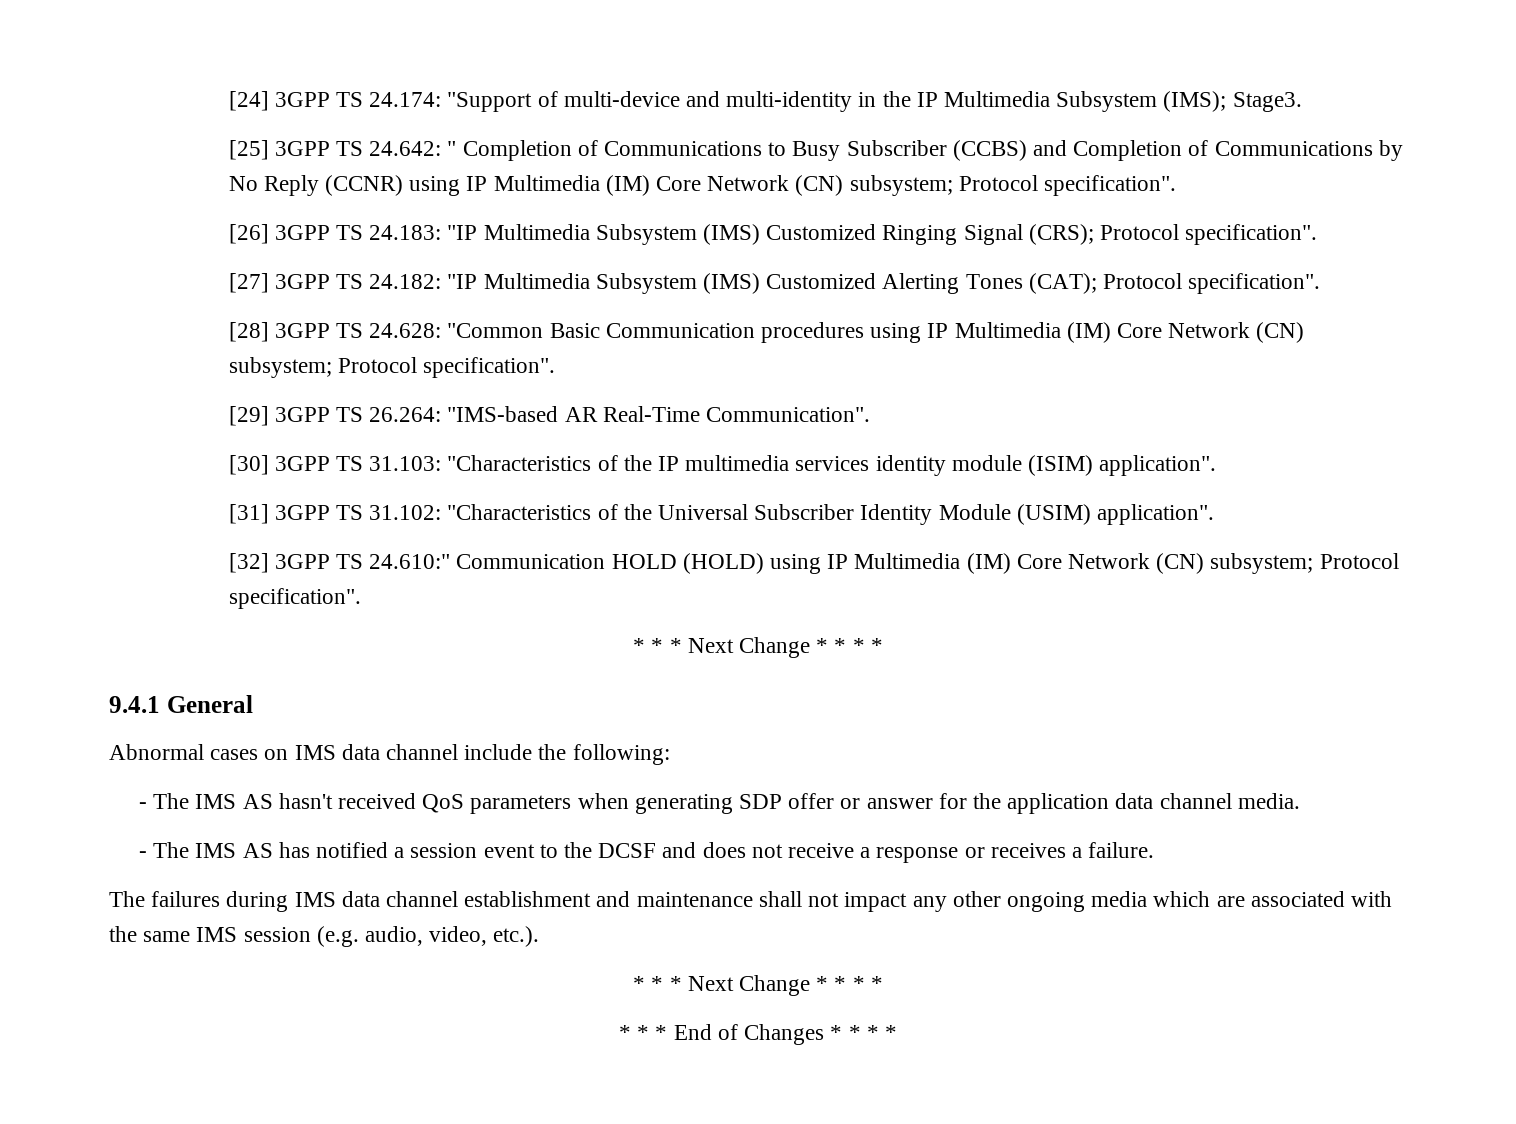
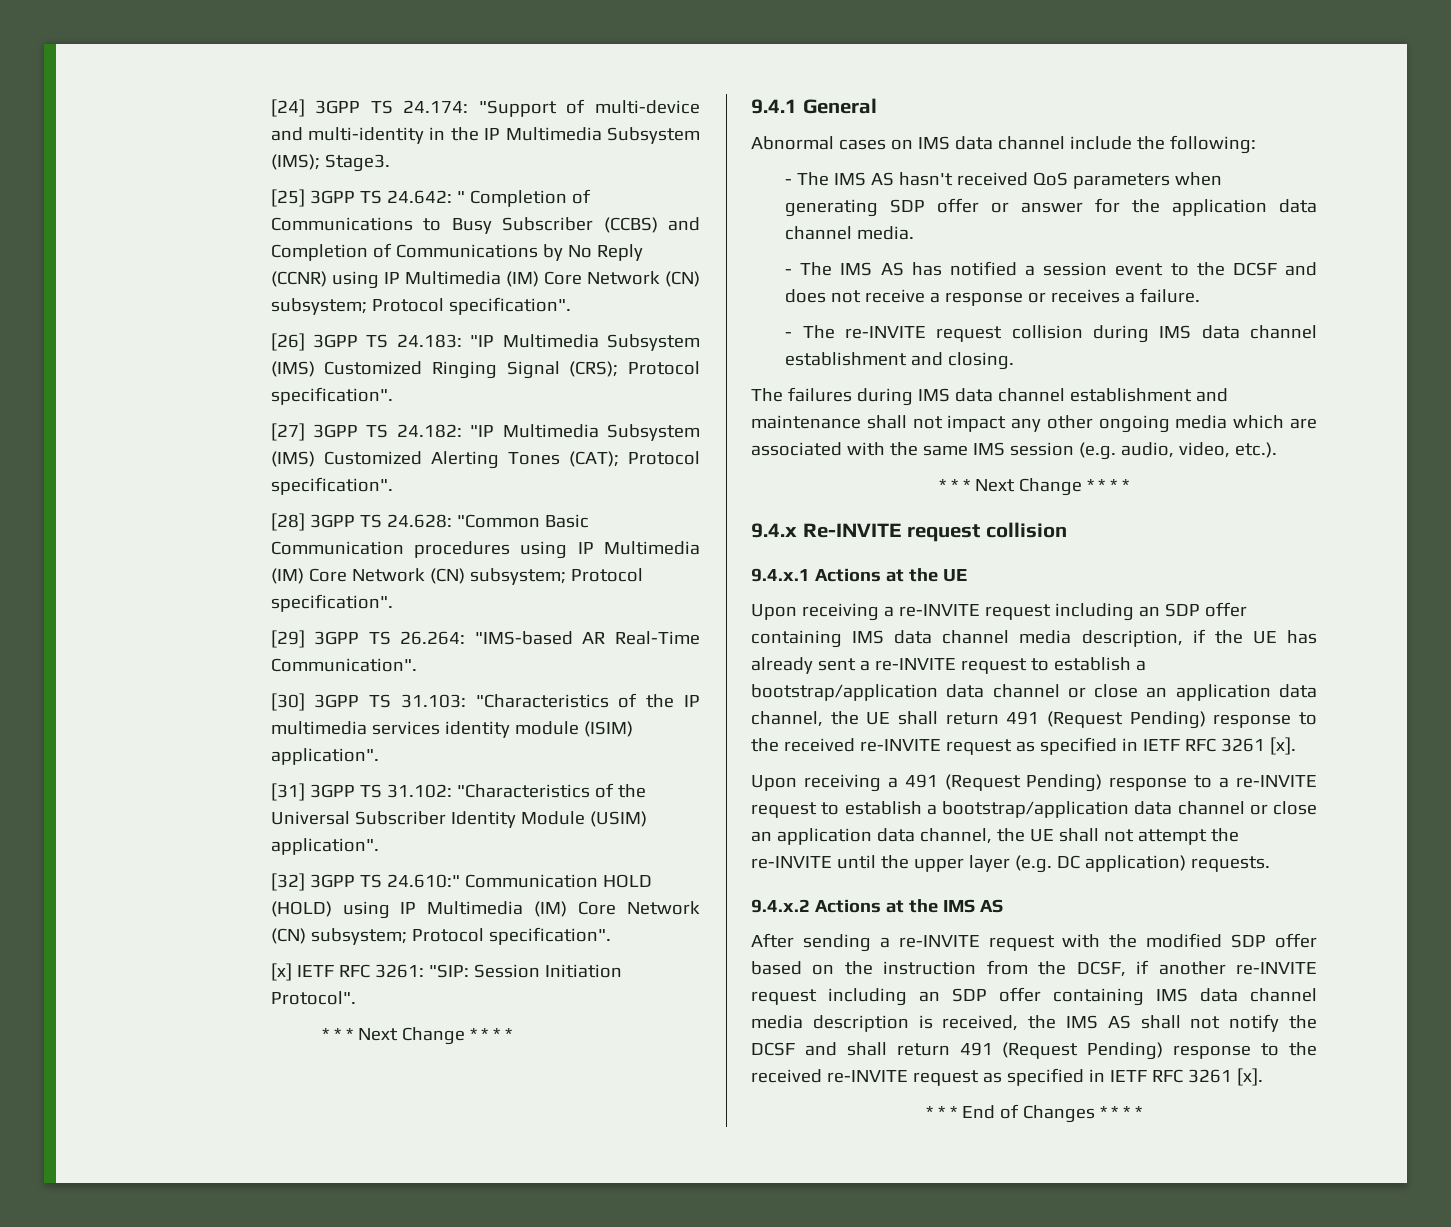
+ [x] IETF RFC 3261: "SIP: Session Initiation Protocol".
+ - The re-INVITE request collision during IMS data channel establishment and closing.
+ 9.4.x Re-INVITE request collision
+ 9.4.x.1 Actions at the UE
+ Upon receiving a re-INVITE request including an SDP offer containing IMS data channel media description, if the UE has already sent a re-INVITE request to establish a bootstrap/application data channel or close an application data channel, the UE shall return 491 (Request Pending) response to the received re-INVITE request as specified in IETF RFC 3261 [x].
+ Upon receiving a 491 (Request Pending) response to a re-INVITE request to establish a bootstrap/application data channel or close an application data channel, the UE shall not attempt the re-INVITE until the upper layer (e.g. DC application) requests.
+ 9.4.x.2 Actions at the IMS AS
+ After sending a re-INVITE request with the modified SDP offer based on the instruction from the DCSF, if another re-INVITE request including an SDP offer containing IMS data channel media description is received, the IMS AS shall not notify the DCSF and shall return 491 (Request Pending) response to the received re-INVITE request as specified in IETF RFC 3261 [x].

